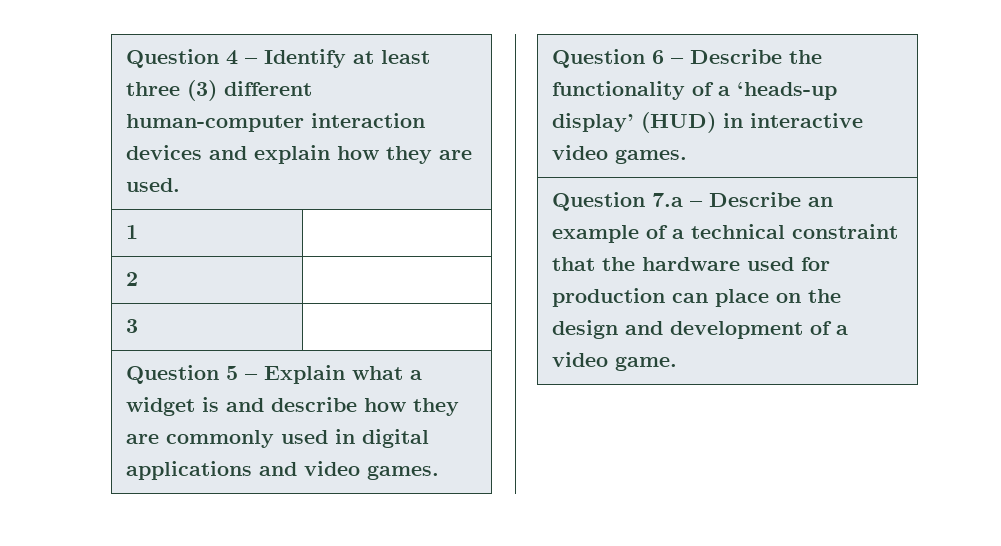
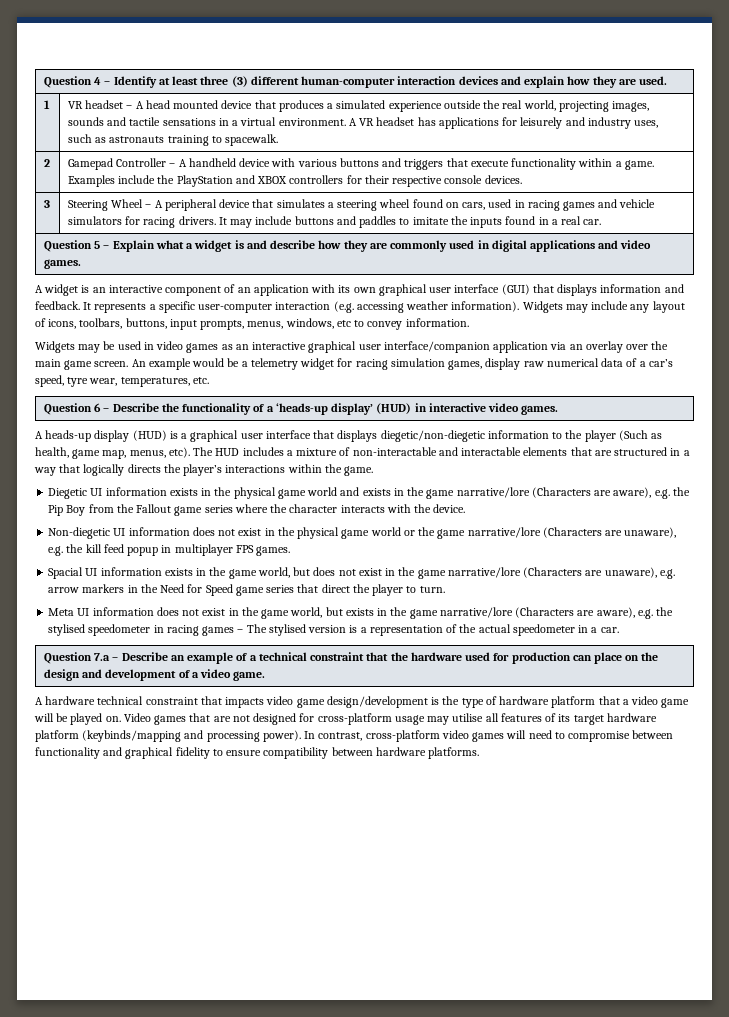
- 2 |
- 3 |
+ VR headset – A head mounted device that produces a simulated experience outside the real world, projecting images, sounds and tactile sensations in a virtual environment. A VR headset has applications for leisurely and industry uses, such as astronauts training to spacewalk.
+ 2 | Gamepad Controller – A handheld device with various buttons and triggers that execute functionality within a game. Examples include the PlayStation and XBOX controllers for their respective console devices.
+ 3 | Steering Wheel – A peripheral device that simulates a steering wheel found on cars, used in racing games and vehicle simulators for racing drivers. It may include buttons and paddles to imitate the inputs found in a real car.
+ A widget is an interactive component of an application with its own graphical user interface (GUI) that displays information and feedback. It represents a specific user-computer interaction (e.g. accessing weather information). Widgets may include any layout of icons, toolbars, buttons, input prompts, menus, windows, etc to convey information.
+ Widgets may be used in video games as an interactive graphical user interface/companion application via an overlay over the main game screen. An example would be a telemetry widget for racing simulation games, display raw numerical data of a car’s speed, tyre wear, temperatures, etc.
+ A heads-up display (HUD) is a graphical user interface that displays diegetic/non-diegetic information to the player (Such as health, game map, menus, etc). The HUD includes a mixture of non-interactable and interactable elements that are structured in a way that logically directs the player’s interactions within the game.
+ Diegetic UI information exists in the physical game world and exists in the game narrative/lore (Characters are aware), e.g. the Pip Boy from the Fallout game series where the character interacts with the device.
+ Non-diegetic UI information does not exist in the physical game world or the game narrative/lore (Characters are unaware), e.g. the kill feed popup in multiplayer FPS games.
+ Spacial UI information exists in the game world, but does not exist in the game narrative/lore (Characters are unaware), e.g. arrow markers in the Need for Speed game series that direct the player to turn.
+ Meta UI information does not exist in the game world, but exists in the game narrative/lore (Characters are aware), e.g. the stylised speedometer in racing games – The stylised version is a representation of the actual speedometer in a car.
+ A hardware technical constraint that impacts video game design/development is the type of hardware platform that a video game will be played on. Video games that are not designed for cross-platform usage may utilise all features of its target hardware platform (keybinds/mapping and processing power). In contrast, cross-platform video games will need to compromise between functionality and graphical fidelity to ensure compatibility between hardware platforms.

